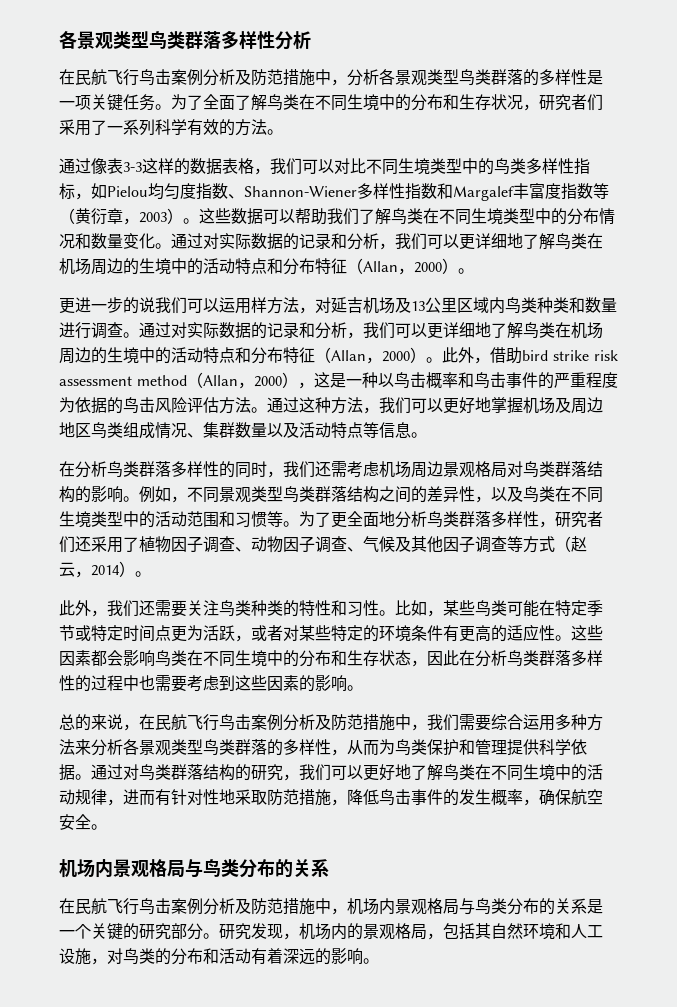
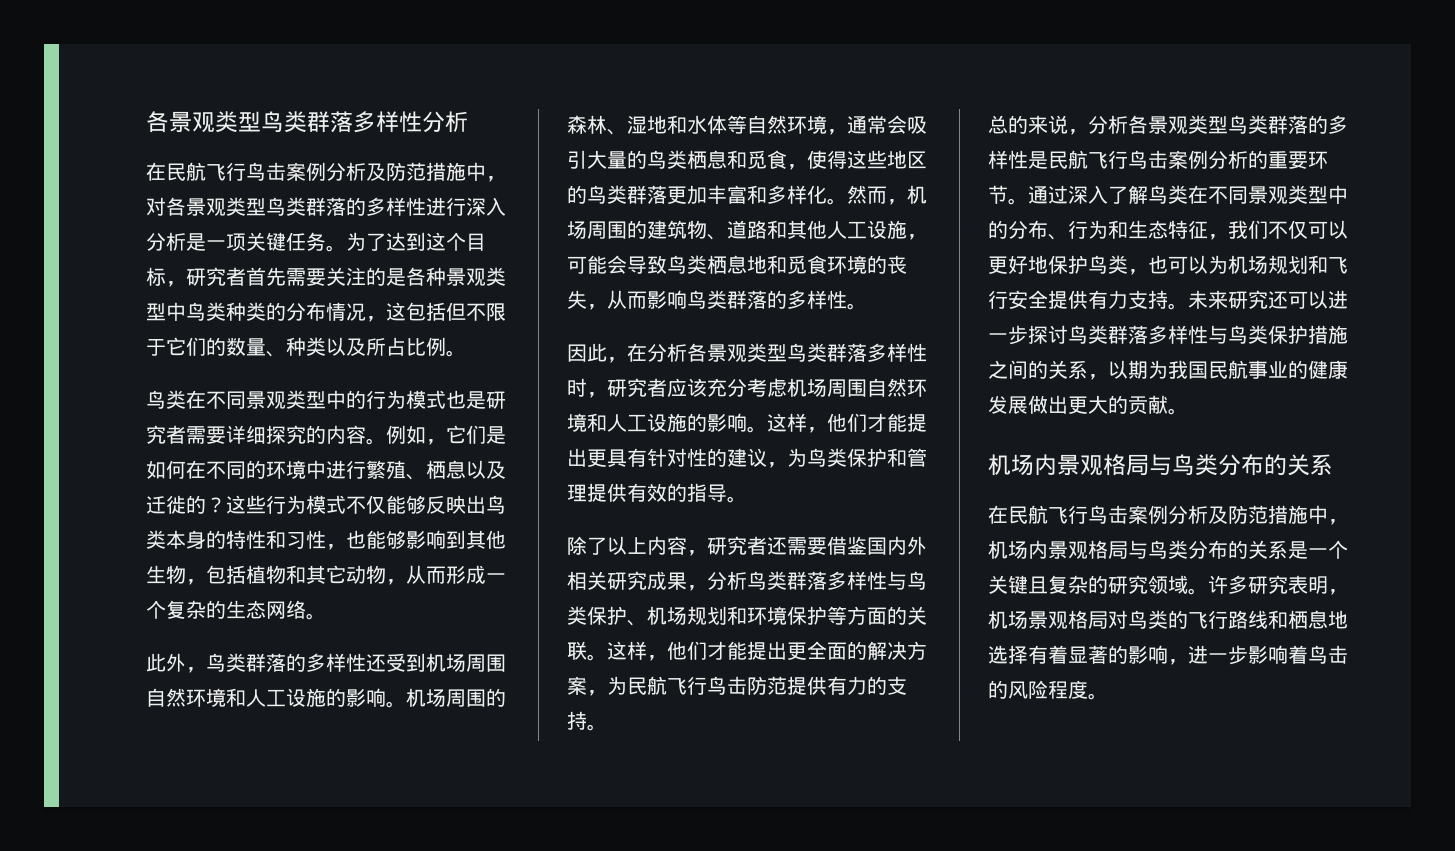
- 在民航飞行鸟击案例分析及防范措施中，分析各景观类型鸟类群落的多样性是一项关键任务。为了全面了解鸟类在不同生境中的分布和生存状况，研究者们采用了一系列科学有效的方法。
- 通过像表3-3这样的数据表格，我们可以对比不同生境类型中的鸟类多样性指标，如Pielou均匀度指数、Shannon-Wiener多样性指数和Margalef丰富度指数等（黄衍章，2003）。这些数据可以帮助我们了解鸟类在不同生境类型中的分布情况和数量变化。通过对实际数据的记录和分析，我们可以更详细地了解鸟类在机场周边的生境中的活动特点和分布特征（Allan，2000）。
- 更进一步的说我们可以运用样方法，对延吉机场及13公里区域内鸟类种类和数量进行调查。通过对实际数据的记录和分析，我们可以更详细地了解鸟类在机场周边的生境中的活动特点和分布特征（Allan，2000）。此外，借助bird strike risk assessment method（Allan，2000），这是一种以鸟击概率和鸟击事件的严重程度为依据的鸟击风险评估方法。通过这种方法，我们可以更好地掌握机场及周边地区鸟类组成情况、集群数量以及活动特点等信息。
- 在分析鸟类群落多样性的同时，我们还需考虑机场周边景观格局对鸟类群落结构的影响。例如，不同景观类型鸟类群落结构之间的差异性，以及鸟类在不同生境类型中的活动范围和习惯等。为了更全面地分析鸟类群落多样性，研究者们还采用了植物因子调查、动物因子调查、气候及其他因子调查等方式（赵云，2014）。
- 此外，我们还需要关注鸟类种类的特性和习性。比如，某些鸟类可能在特定季节或特定时间点更为活跃，或者对某些特定的环境条件有更高的适应性。这些因素都会影响鸟类在不同生境中的分布和生存状态，因此在分析鸟类群落多样性的过程中也需要考虑到这些因素的影响。
- 总的来说，在民航飞行鸟击案例分析及防范措施中，我们需要综合运用多种方法来分析各景观类型鸟类群落的多样性，从而为鸟类保护和管理提供科学依据。通过对鸟类群落结构的研究，我们可以更好地了解鸟类在不同生境中的活动规律，进而有针对性地采取防范措施，降低鸟击事件的发生概率，确保航空安全。
+ 在民航飞行鸟击案例分析及防范措施中，对各景观类型鸟类群落的多样性进行深入分析是一项关键任务。为了达到这个目标，研究者首先需要关注的是各种景观类型中鸟类种类的分布情况，这包括但不限于它们的数量、种类以及所占比例。
+ 鸟类在不同景观类型中的行为模式也是研究者需要详细探究的内容。例如，它们是如何在不同的环境中进行繁殖、栖息以及迁徙的？这些行为模式不仅能够反映出鸟类本身的特性和习性，也能够影响到其他生物，包括植物和其它动物，从而形成一个复杂的生态网络。
+ 此外，鸟类群落的多样性还受到机场周围自然环境和人工设施的影响。机场周围的森林、湿地和水体等自然环境，通常会吸引大量的鸟类栖息和觅食，使得这些地区的鸟类群落更加丰富和多样化。然而，机场周围的建筑物、道路和其他人工设施，可能会导致鸟类栖息地和觅食环境的丧失，从而影响鸟类群落的多样性。
+ 因此，在分析各景观类型鸟类群落多样性时，研究者应该充分考虑机场周围自然环境和人工设施的影响。这样，他们才能提出更具有针对性的建议，为鸟类保护和管理提供有效的指导。
+ 除了以上内容，研究者还需要借鉴国内外相关研究成果，分析鸟类群落多样性与鸟类保护、机场规划和环境保护等方面的关联。这样，他们才能提出更全面的解决方案，为民航飞行鸟击防范提供有力的支持。
+ 总的来说，分析各景观类型鸟类群落的多样性是民航飞行鸟击案例分析的重要环节。通过深入了解鸟类在不同景观类型中的分布、行为和生态特征，我们不仅可以更好地保护鸟类，也可以为机场规划和飞行安全提供有力支持。未来研究还可以进一步探讨鸟类群落多样性与鸟类保护措施之间的关系，以期为我国民航事业的健康发展做出更大的贡献。
- 在民航飞行鸟击案例分析及防范措施中，机场内景观格局与鸟类分布的关系是一个关键的研究部分。研究发现，机场内的景观格局，包括其自然环境和人工设施，对鸟类的分布和活动有着深远的影响。
+ 在民航飞行鸟击案例分析及防范措施中，机场内景观格局与鸟类分布的关系是一个关键且复杂的研究领域。许多研究表明，机场景观格局对鸟类的飞行路线和栖息地选择有着显著的影响，进一步影响着鸟击的风险程度。

